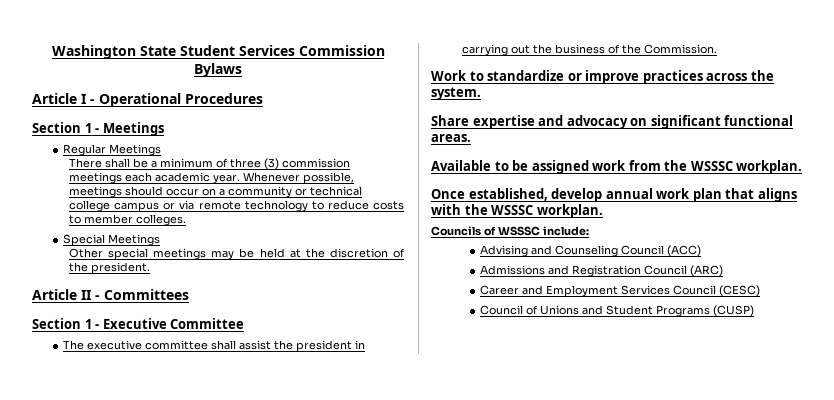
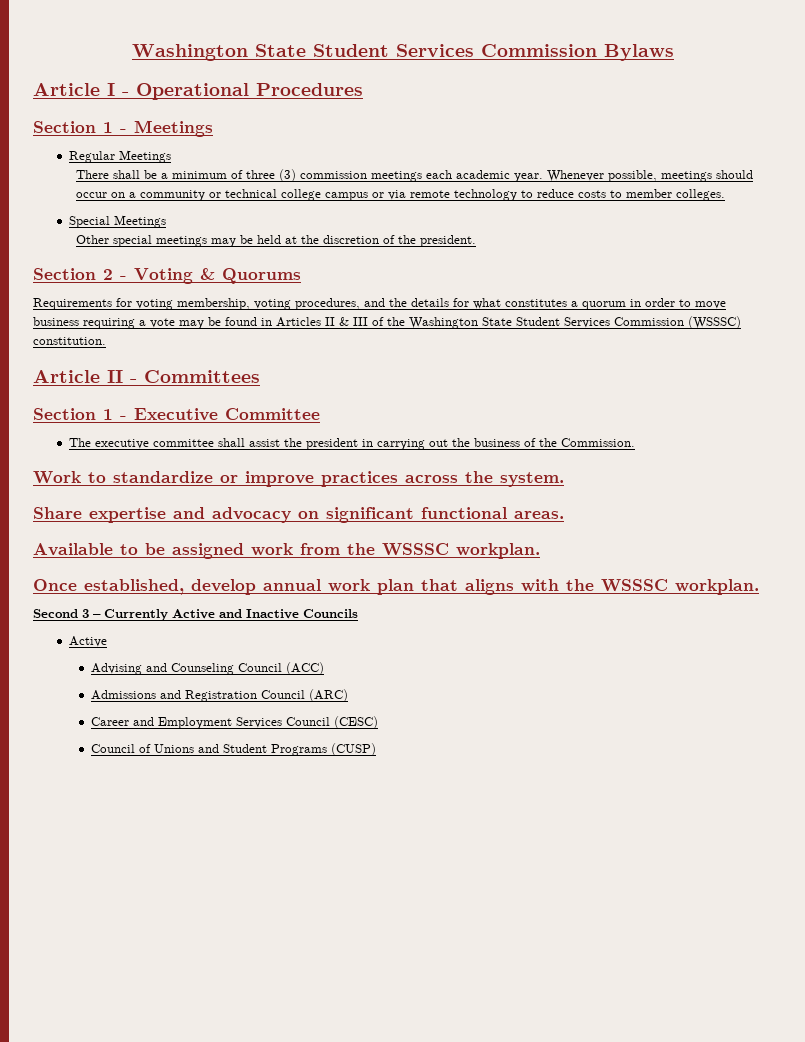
+ Section 2 - Voting & Quorums
+ Requirements for voting membership, voting procedures, and the details for what constitutes a quorum in order to move business requiring a vote may be found in Articles II & III of the Washington State Student Services Commission (WSSSC) constitution.
- Councils of WSSSC include:
+ Second 3 – Currently Active and Inactive Councils
+ Active

